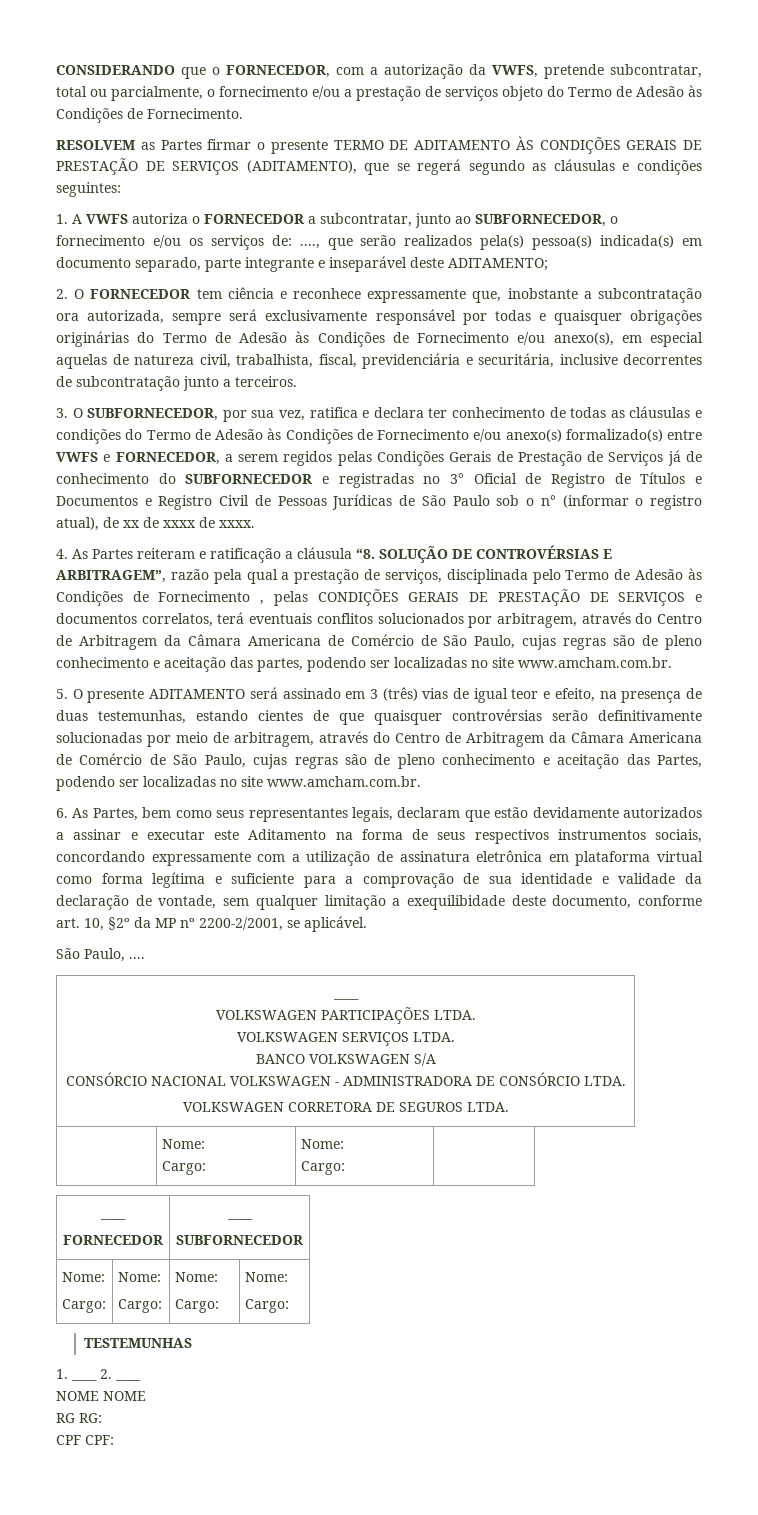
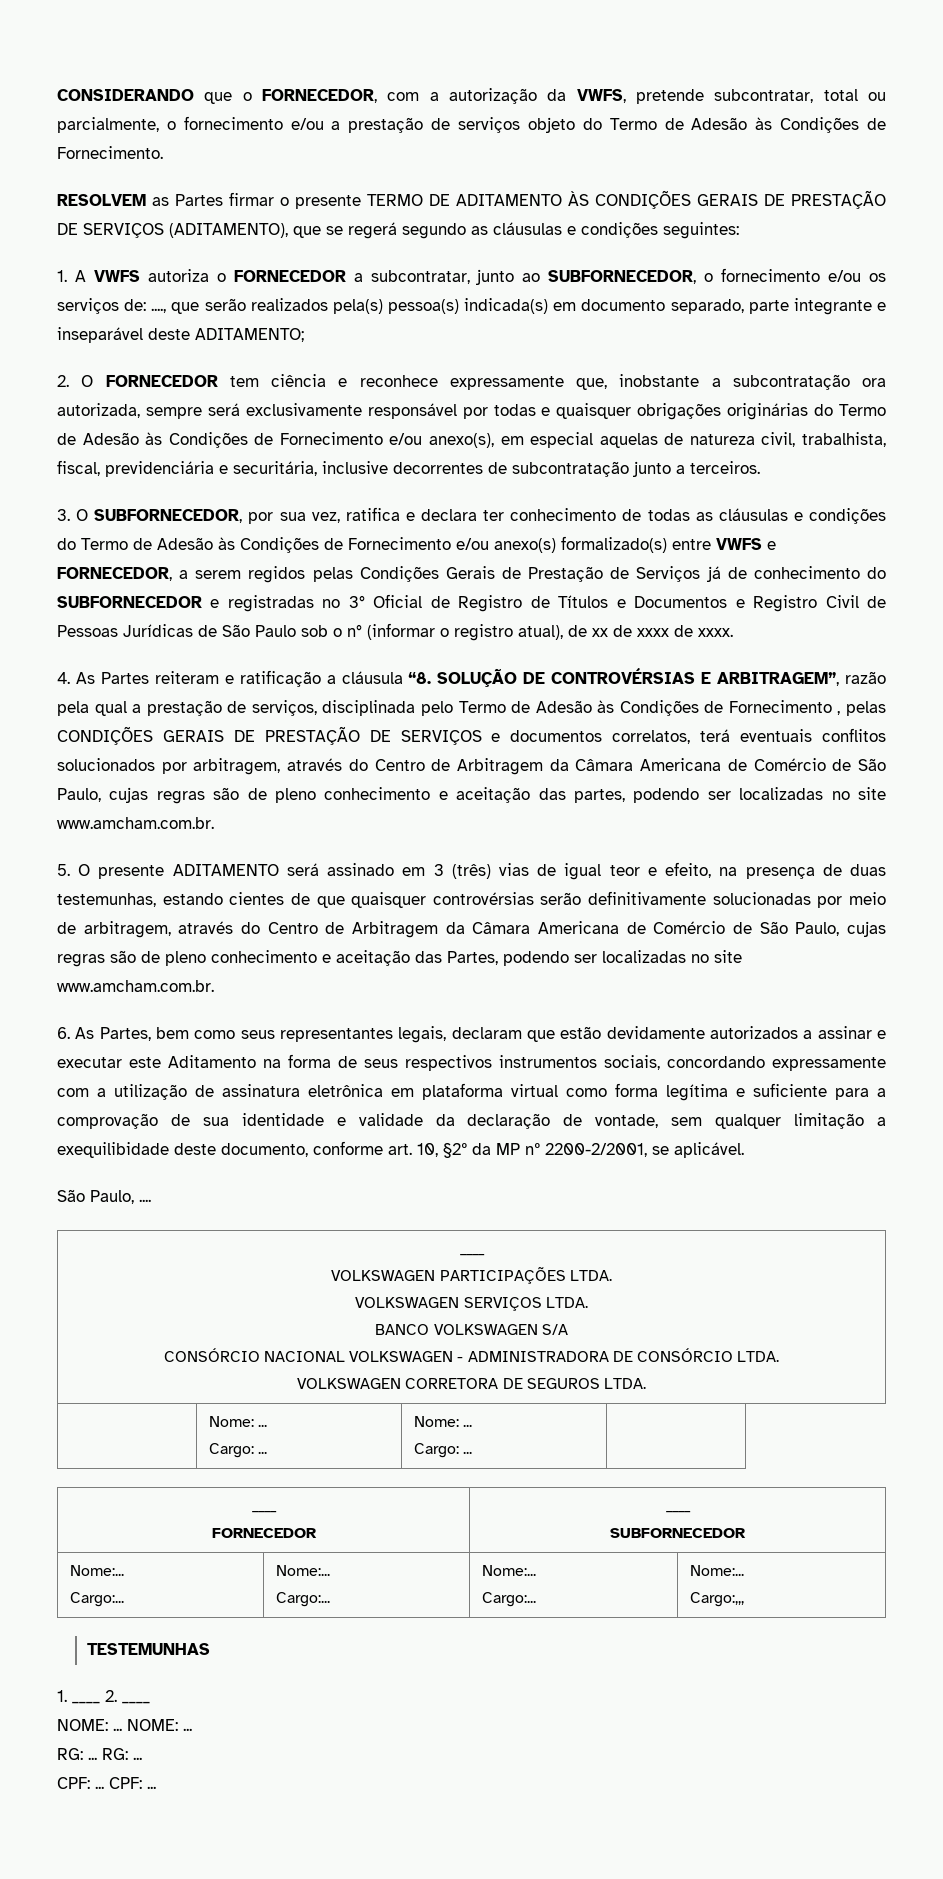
  São Paulo, ....
  ____
  VOLKSWAGEN PARTICIPAÇÕES LTDA.
  VOLKSWAGEN SERVIÇOS LTDA.
  BANCO VOLKSWAGEN S/A
  CONSÓRCIO NACIONAL VOLKSWAGEN - ADMINISTRADORA DE CONSÓRCIO LTDA.
  VOLKSWAGEN CORRETORA DE SEGUROS LTDA.
- | Nome:
- Cargo: | Nome:
- Cargo: |
+ | Nome: ...
+ Cargo: ... | Nome: ...
+ Cargo: ... |
  ____
  FORNECEDOR | ____
  SUBFORNECEDOR
- Nome:
- Cargo: | Nome:
- Cargo: | Nome:
- Cargo: | Nome:
- Cargo:
+ Nome:...
+ Cargo:... | Nome:...
+ Cargo:... | Nome:...
+ Cargo:... | Nome:...
+ Cargo:,,,
- NOME NOME
- RG RG:
- CPF CPF:
+ NOME: ... NOME: ...
+ RG: ... RG: ...
+ CPF: ... CPF: ...

